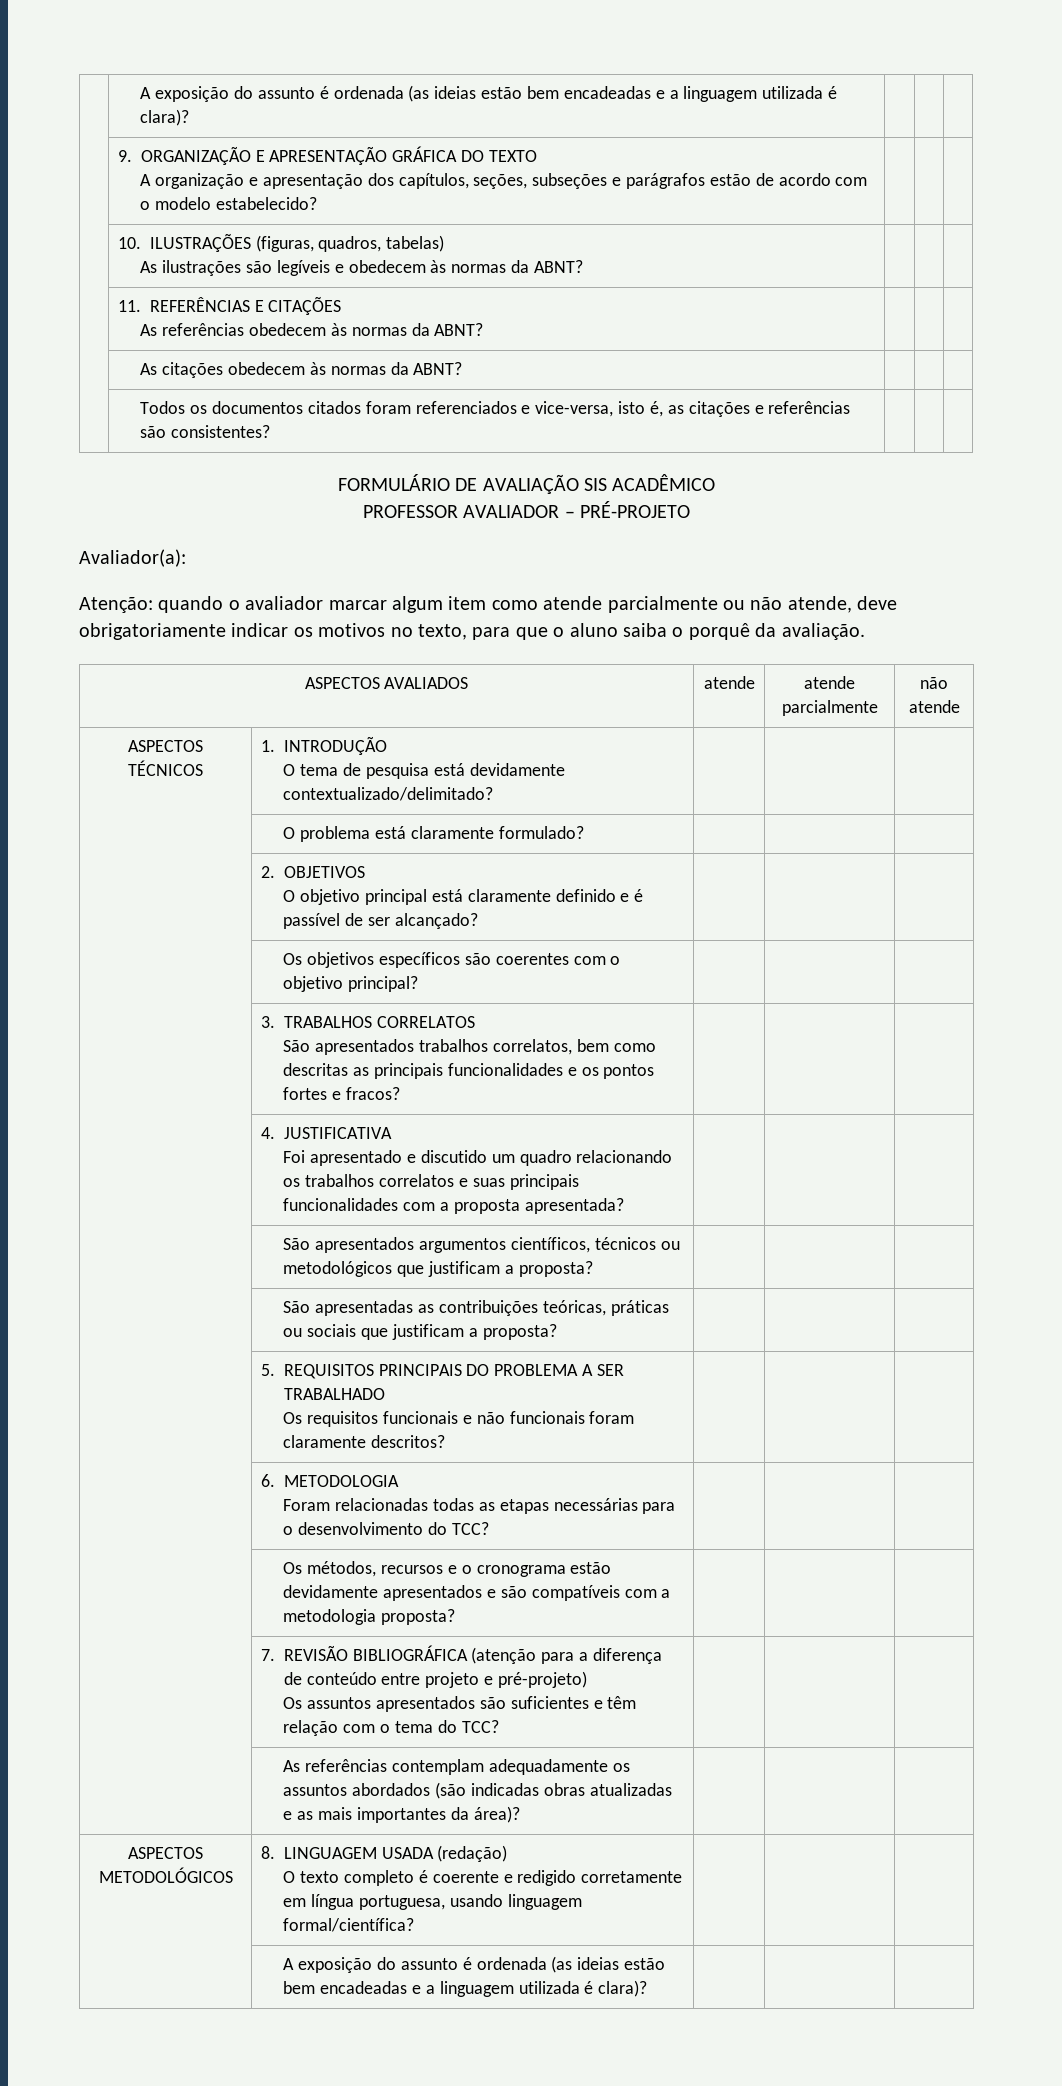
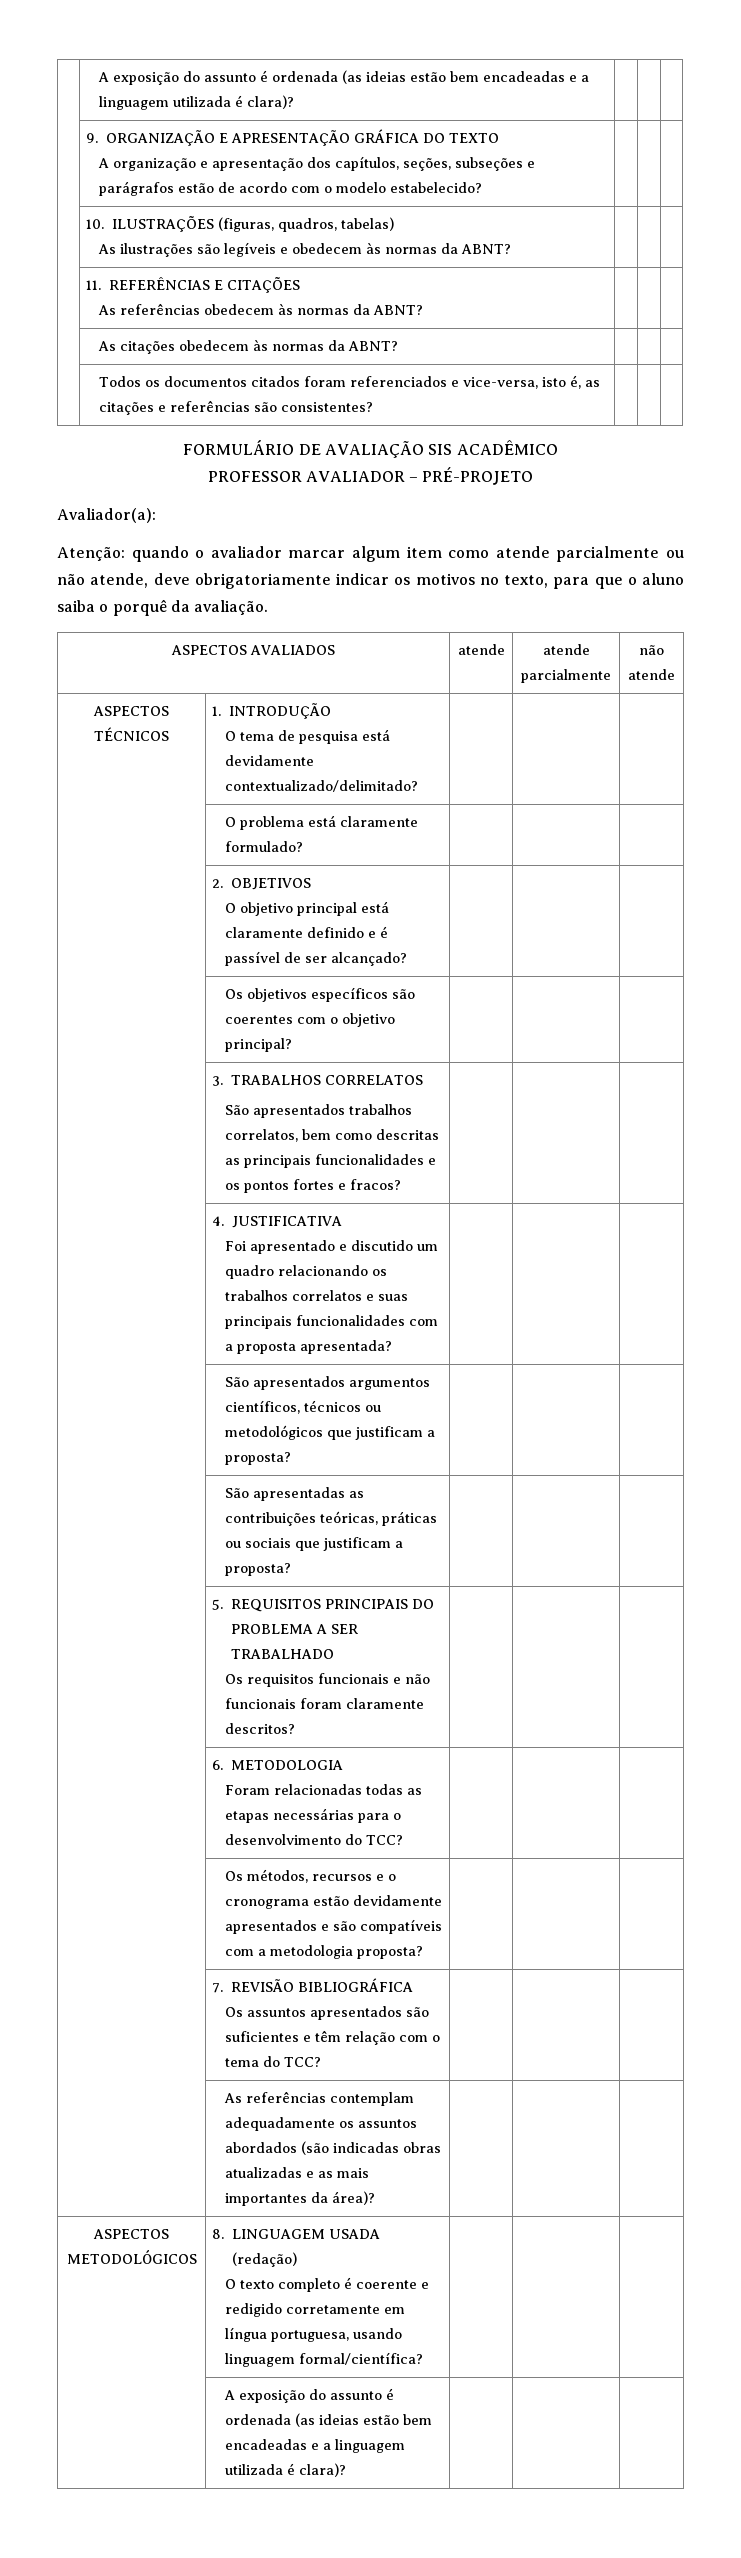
- | 7. REVISÃO BIBLIOGRÁFICA (atenção para a diferença de conteúdo entre projeto e pré-projeto)
+ | 7. REVISÃO BIBLIOGRÁFICA

